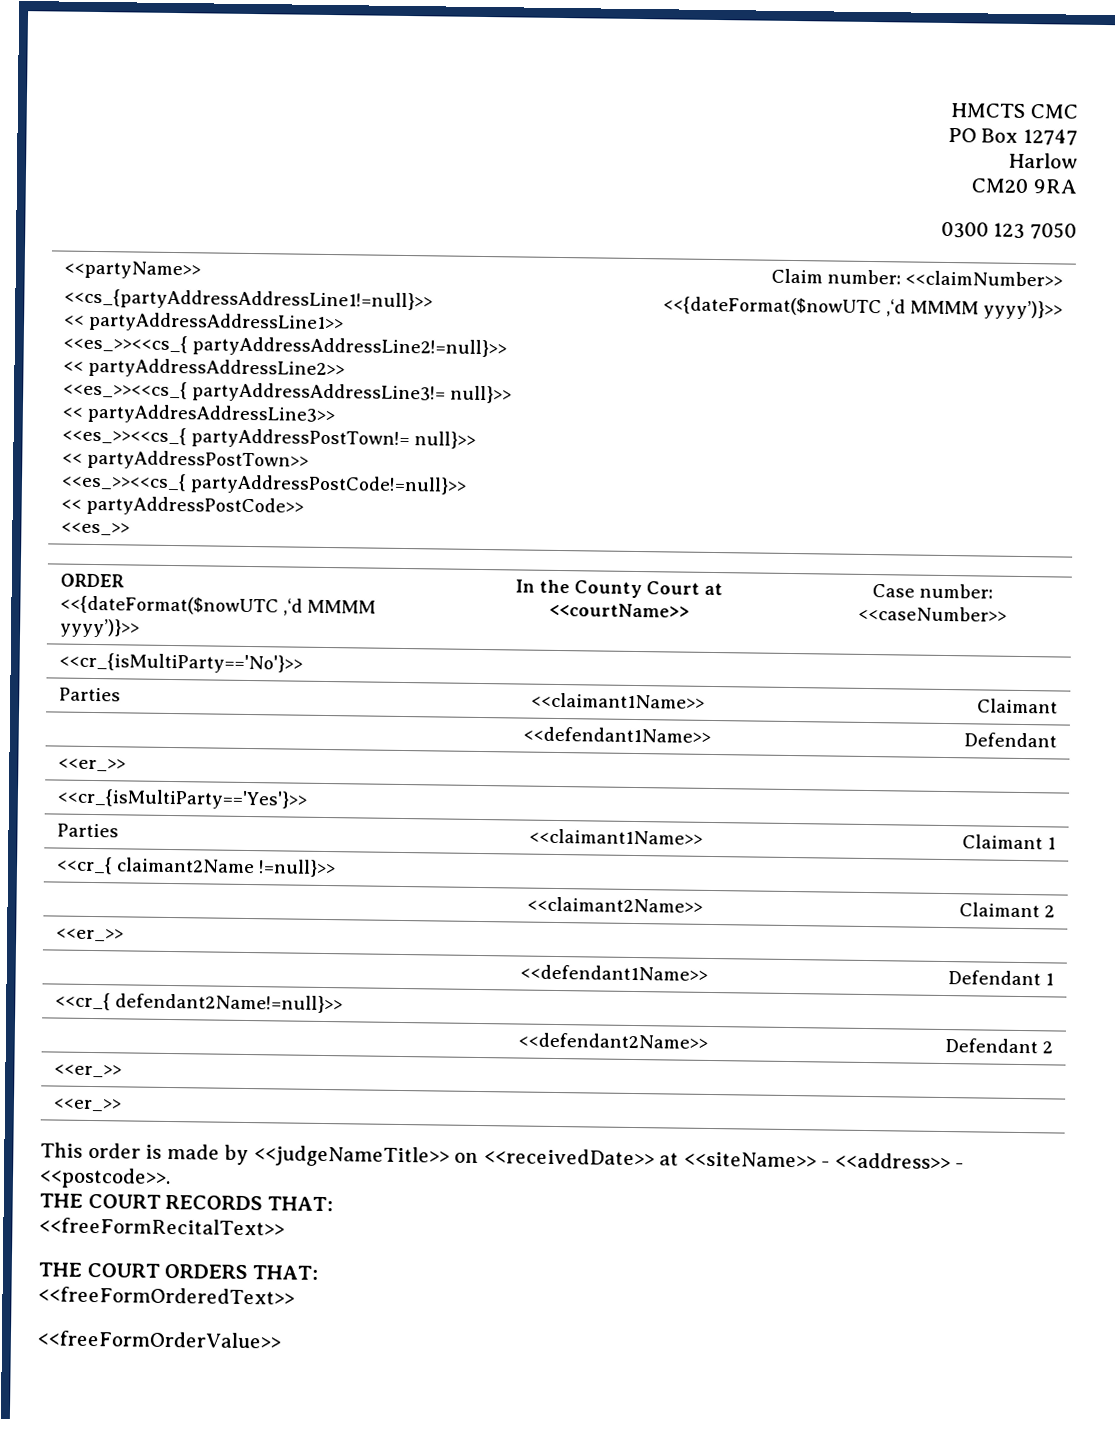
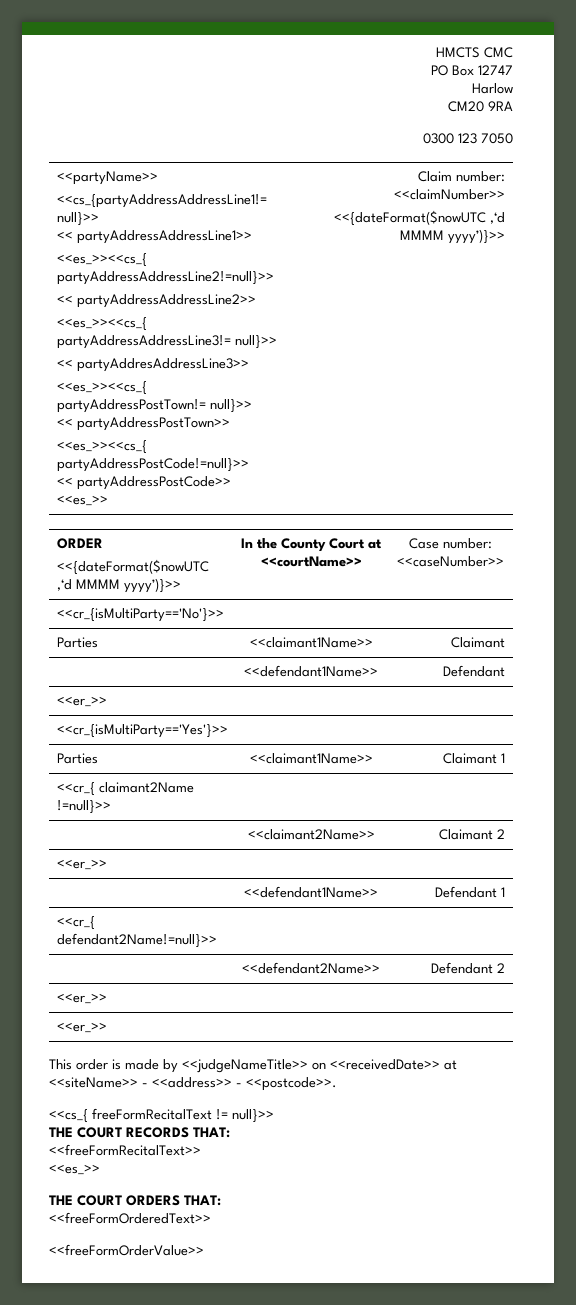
+ <<cs_{ freeFormRecitalText != null}>>
  <<freeFormRecitalText>>
+ <<es_>>

